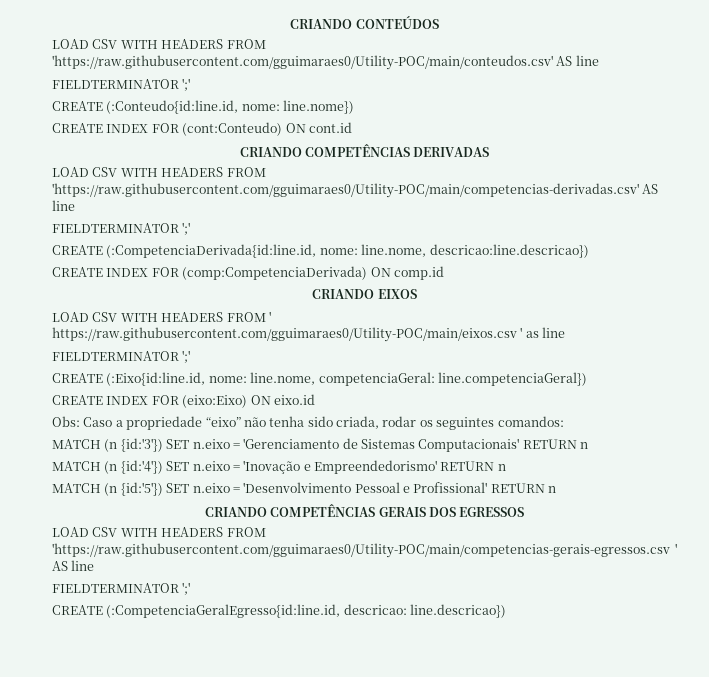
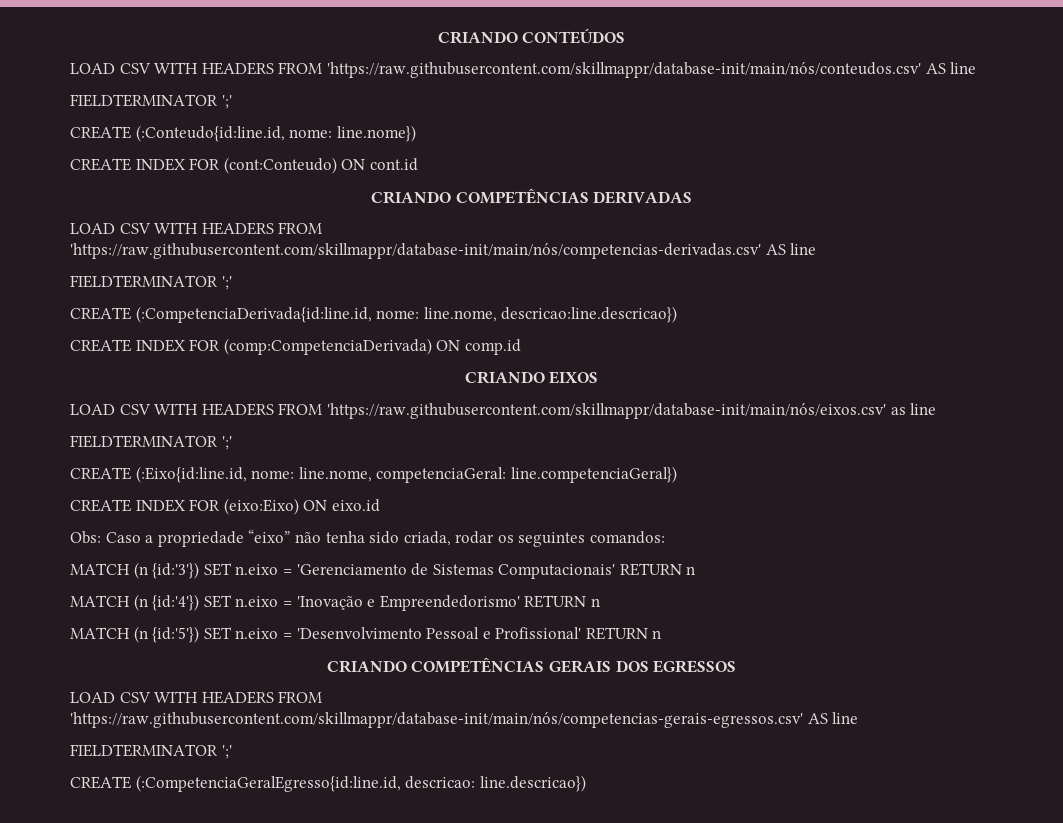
- LOAD CSV WITH HEADERS FROM 'https://raw.githubusercontent.com/gguimaraes0/Utility-POC/main/conteudos.csv' AS line
+ LOAD CSV WITH HEADERS FROM 'https://raw.githubusercontent.com/skillmappr/database-init/main/nós/conteudos.csv' AS line
- LOAD CSV WITH HEADERS FROM 'https://raw.githubusercontent.com/gguimaraes0/Utility-POC/main/competencias-derivadas.csv' AS line
+ LOAD CSV WITH HEADERS FROM 'https://raw.githubusercontent.com/skillmappr/database-init/main/nós/competencias-derivadas.csv' AS line
- LOAD CSV WITH HEADERS FROM ' https://raw.githubusercontent.com/gguimaraes0/Utility-POC/main/eixos.csv ' as line
+ LOAD CSV WITH HEADERS FROM 'https://raw.githubusercontent.com/skillmappr/database-init/main/nós/eixos.csv' as line
- LOAD CSV WITH HEADERS FROM 'https://raw.githubusercontent.com/gguimaraes0/Utility-POC/main/competencias-gerais-egressos.csv ' AS line
+ LOAD CSV WITH HEADERS FROM 'https://raw.githubusercontent.com/skillmappr/database-init/main/nós/competencias-gerais-egressos.csv' AS line

